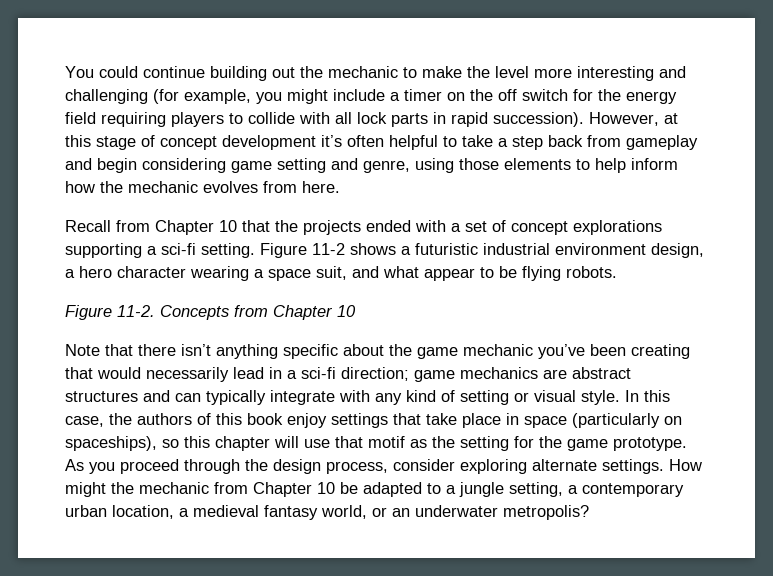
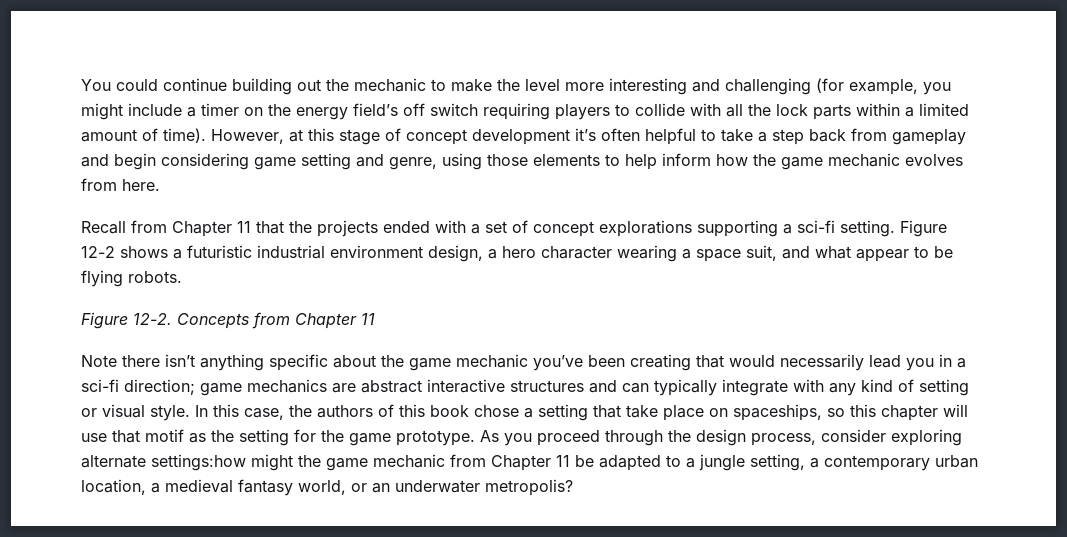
- You could continue building out the mechanic to make the level more interesting and challenging (for example, you might include a timer on the off switch for the energy field requiring players to collide with all lock parts in rapid succession).
+ You could continue building out the mechanic to make the level more interesting and challenging (for example, you might include a timer on the energy field’s off switch requiring players to collide with all the lock parts within a limited amount of time).
- However, at this stage of concept development it’s often helpful to take a step back from gameplay and begin considering game setting and genre, using those elements to help inform how the mechanic evolves from here.
+ However, at this stage of concept development it’s often helpful to take a step back from gameplay and begin considering game setting and genre, using those elements to help inform how the game mechanic evolves from here.
- Recall from Chapter 10 that the projects ended with a set of concept explorations supporting a sci-fi setting.
+ Recall from Chapter 11 that the projects ended with a set of concept explorations supporting a sci-fi setting.
- Figure 11-2 shows a futuristic industrial environment design, a hero character wearing a space suit, and what appear to be flying robots.
+ Figure 12-2 shows a futuristic industrial environment design, a hero character wearing a space suit, and what appear to be flying robots.
- Figure 11-2.
+ Figure 12-2.
- Concepts from Chapter 10
+ Concepts from Chapter 11
- Note that there isn’t anything specific about the game mechanic you’ve been creating that would necessarily lead in a sci-fi direction; game mechanics are abstract structures and can typically integrate with any kind of setting or visual style.
+ Note there isn’t anything specific about the game mechanic you’ve been creating that would necessarily lead you in a sci-fi direction; game mechanics are abstract interactive structures and can typically integrate with any kind of setting or visual style.
- In this case, the authors of this book enjoy settings that take place in space (particularly on spaceships), so this chapter will use that motif as the setting for the game prototype.
+ In this case, the authors of this book chose a setting that take place on spaceships, so this chapter will use that motif as the setting for the game prototype.
- As you proceed through the design process, consider exploring alternate settings. How might the mechanic from Chapter 10 be adapted to a jungle setting, a contemporary urban location, a medieval fantasy world, or an underwater metropolis?
+ As you proceed through the design process, consider exploring alternate settings:how might the game mechanic from Chapter 11 be adapted to a jungle setting, a contemporary urban location, a medieval fantasy world, or an underwater metropolis?

